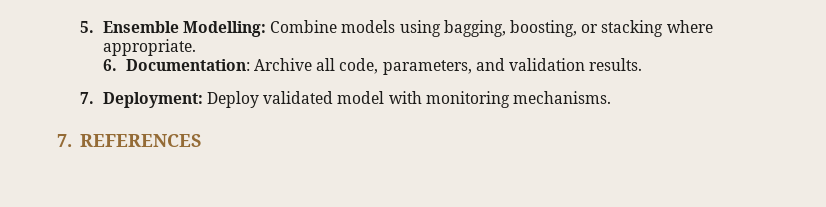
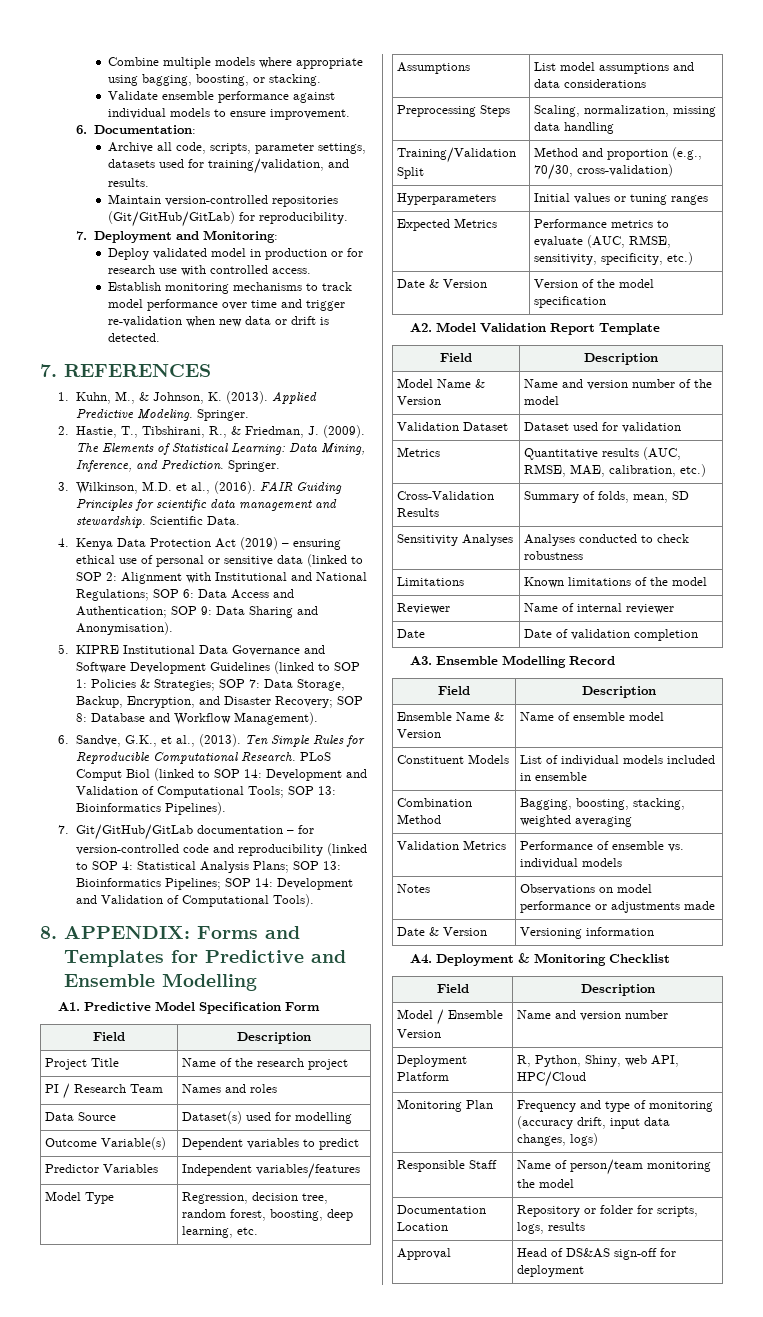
- 5. Ensemble Modelling: Combine models using bagging, boosting, or stacking where appropriate.
+ Combine multiple models where appropriate using bagging, boosting, or stacking.
+ Validate ensemble performance against individual models to ensure improvement.
- 6. Documentation: Archive all code, parameters, and validation results.
- 7. Deployment: Deploy validated model with monitoring mechanisms.
+ 6. Documentation:
+ Archive all code, scripts, parameter settings, datasets used for training/validation, and results.
+ Maintain version-controlled repositories (Git/GitHub/GitLab) for reproducibility.
+ 7. Deployment and Monitoring:
+ Deploy validated model in production or for research use with controlled access.
+ Establish monitoring mechanisms to track model performance over time and trigger re-validation when new data or drift is detected.
  7. REFERENCES
+ 1. Kuhn, M., & Johnson, K. (2013). Applied Predictive Modeling. Springer.
+ 2. Hastie, T., Tibshirani, R., & Friedman, J. (2009). The Elements of Statistical Learning: Data Mining, Inference, and Prediction. Springer.
+ 3. Wilkinson, M.D. et al., (2016). FAIR Guiding Principles for scientific data management and stewardship. Scientific Data.
+ 4. Kenya Data Protection Act (2019) – ensuring ethical use of personal or sensitive data (linked to SOP 2: Alignment with Institutional and National Regulations; SOP 6: Data Access and Authentication; SOP 9: Data Sharing and Anonymisation).
+ 5. KIPRE Institutional Data Governance and Software Development Guidelines (linked to SOP 1: Policies & Strategies; SOP 7: Data Storage, Backup, Encryption, and Disaster Recovery; SOP 8: Database and Workflow Management).
+ 6. Sandve, G.K., et al., (2013). Ten Simple Rules for Reproducible Computational Research. PLoS Comput Biol (linked to SOP 14: Development and Validation of Computational Tools; SOP 13: Bioinformatics Pipelines).
+ 7. Git/GitHub/GitLab documentation – for version-controlled code and reproducibility (linked to SOP 4: Statistical Analysis Plans; SOP 13: Bioinformatics Pipelines; SOP 14: Development and Validation of Computational Tools).
+ 8. APPENDIX: Forms and Templates for Predictive and Ensemble Modelling
+ A1. Predictive Model Specification Form
+ Field | Description
+ Project Title | Name of the research project
+ PI / Research Team | Names and roles
+ Data Source | Dataset(s) used for modelling
+ Outcome Variable(s) | Dependent variables to predict
+ Predictor Variables | Independent variables/features
+ Model Type | Regression, decision tree, random forest, boosting, deep learning, etc.
+ Assumptions | List model assumptions and data considerations
+ Preprocessing Steps | Scaling, normalization, missing data handling
+ Training/Validation Split | Method and proportion (e.g., 70/30, cross-validation)
+ Hyperparameters | Initial values or tuning ranges
+ Expected Metrics | Performance metrics to evaluate (AUC, RMSE, sensitivity, specificity, etc.)
+ Date & Version | Version of the model specification
+ A2. Model Validation Report Template
+ Field | Description
+ Model Name & Version | Name and version number of the model
+ Validation Dataset | Dataset used for validation
+ Metrics | Quantitative results (AUC, RMSE, MAE, calibration, etc.)
+ Cross-Validation Results | Summary of folds, mean, SD
+ Sensitivity Analyses | Analyses conducted to check robustness
+ Limitations | Known limitations of the model
+ Reviewer | Name of internal reviewer
+ Date | Date of validation completion
+ A3. Ensemble Modelling Record
+ Field | Description
+ Ensemble Name & Version | Name of ensemble model
+ Constituent Models | List of individual models included in ensemble
+ Combination Method | Bagging, boosting, stacking, weighted averaging
+ Validation Metrics | Performance of ensemble vs. individual models
+ Notes | Observations on model performance or adjustments made
+ Date & Version | Versioning information
+ A4. Deployment & Monitoring Checklist
+ Field | Description
+ Model / Ensemble Version | Name and version number
+ Deployment Platform | R, Python, Shiny, web API, HPC/Cloud
+ Monitoring Plan | Frequency and type of monitoring (accuracy drift, input data changes, logs)
+ Responsible Staff | Name of person/team monitoring the model
+ Documentation Location | Repository or folder for scripts, logs, results
+ Approval | Head of DS&AS sign-off for deployment

